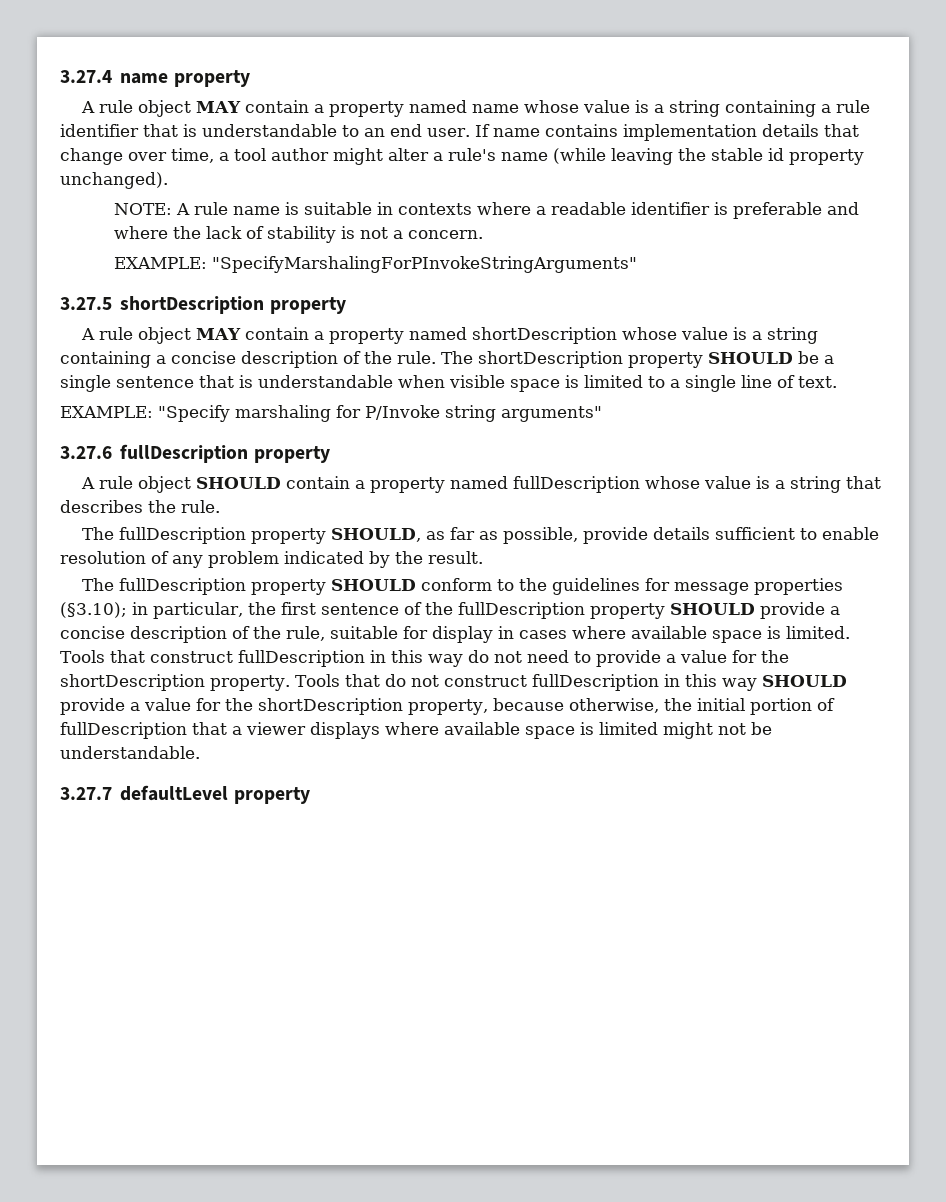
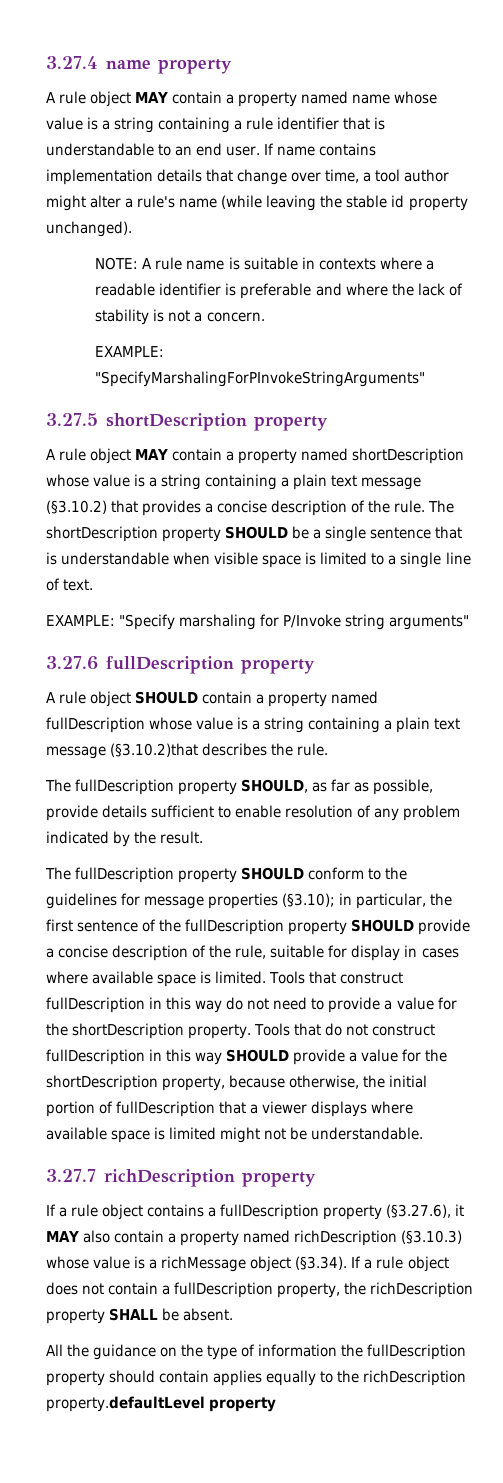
- A rule object MAY contain a property named shortDescription whose value is a string containing a concise description of the rule.
+ A rule object MAY contain a property named shortDescription whose value is a string containing a plain text message (§3.10.2) that provides a concise description of the rule.
- A rule object SHOULD contain a property named fullDescription whose value is a string that describes the rule.
+ A rule object SHOULD contain a property named fullDescription whose value is a string containing a plain text message (§3.10.2)that describes the rule.
- 3.27.7 defaultLevel property
+ 3.27.7 richDescription property
+ If a rule object contains a fullDescription property (§3.27.6), it MAY also contain a property named richDescription (§3.10.3) whose value is a richMessage object (§3.34). If a rule object does not contain a fullDescription property, the richDescription property SHALL be absent.
+ All the guidance on the type of information the fullDescription property should contain applies equally to the richDescription property.defaultLevel property

